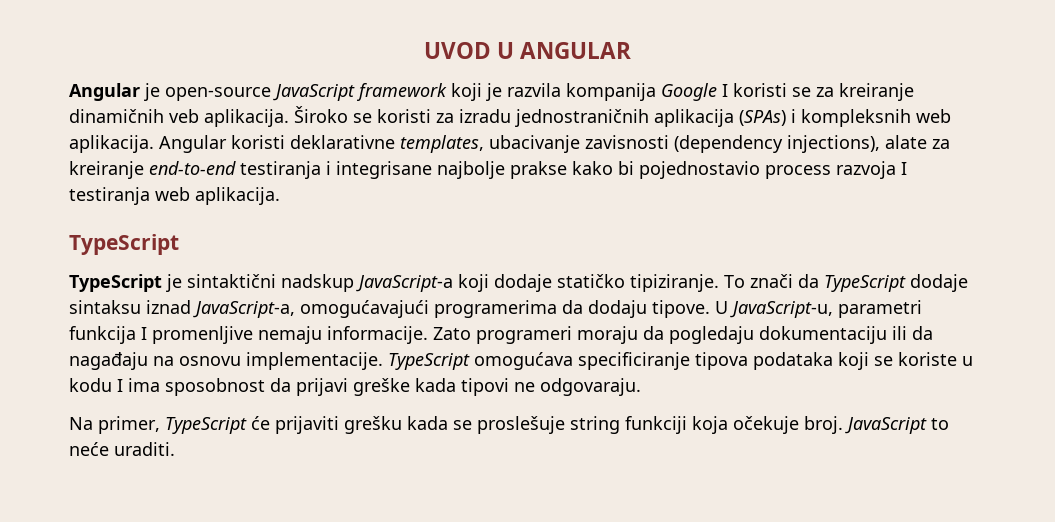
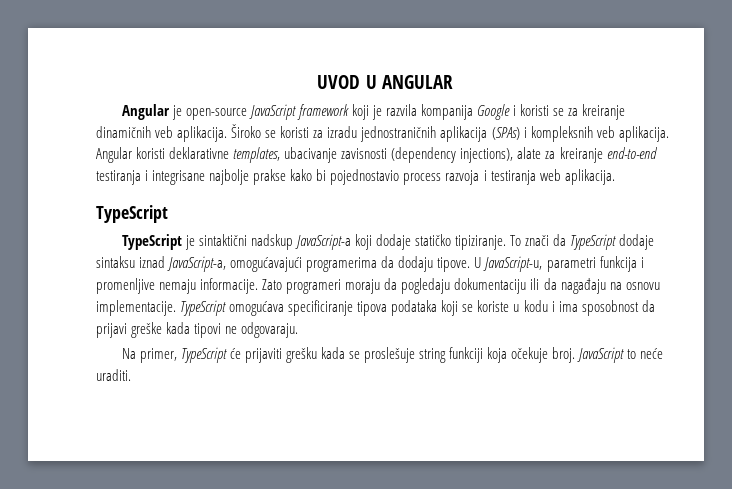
- Angular je open-source JavaScript framework koji je razvila kompanija Google I koristi se za kreiranje dinamičnih veb aplikacija.
+ Angular je open-source JavaScript framework koji je razvila kompanija Google i koristi se za kreiranje dinamičnih veb aplikacija.
- Široko se koristi za izradu jednostraničnih aplikacija (SPAs) i kompleksnih web aplikacija.
+ Široko se koristi za izradu jednostraničnih aplikacija (SPAs) i kompleksnih veb aplikacija.
- Angular koristi deklarativne templates, ubacivanje zavisnosti (dependency injections), alate za kreiranje end-to-end testiranja i integrisane najbolje prakse kako bi pojednostavio process razvoja I testiranja web aplikacija.
+ Angular koristi deklarativne templates, ubacivanje zavisnosti (dependency injections), alate za kreiranje end-to-end testiranja i integrisane najbolje prakse kako bi pojednostavio process razvoja i testiranja web aplikacija.
- U JavaScript-u, parametri funkcija I promenljive nemaju informacije.
+ U JavaScript-u, parametri funkcija i promenljive nemaju informacije.
- TypeScript omogućava specificiranje tipova podataka koji se koriste u kodu I ima sposobnost da prijavi greške kada tipovi ne odgovaraju.
+ TypeScript omogućava specificiranje tipova podataka koji se koriste u kodu i ima sposobnost da prijavi greške kada tipovi ne odgovaraju.

